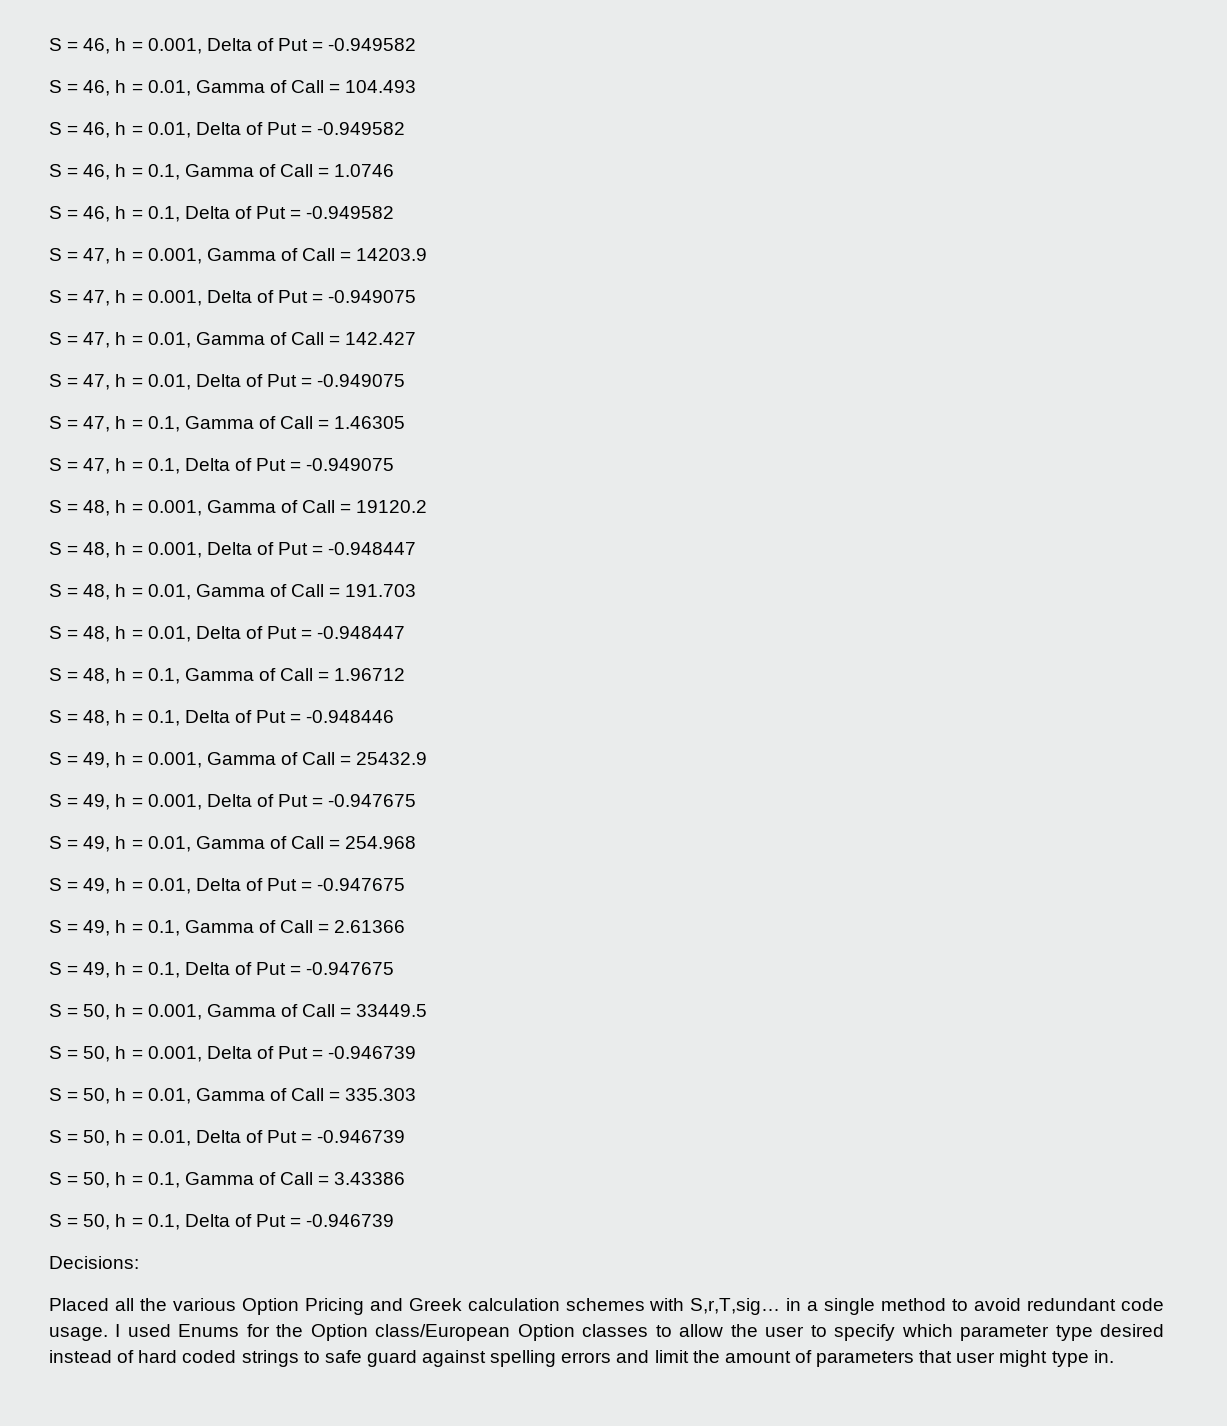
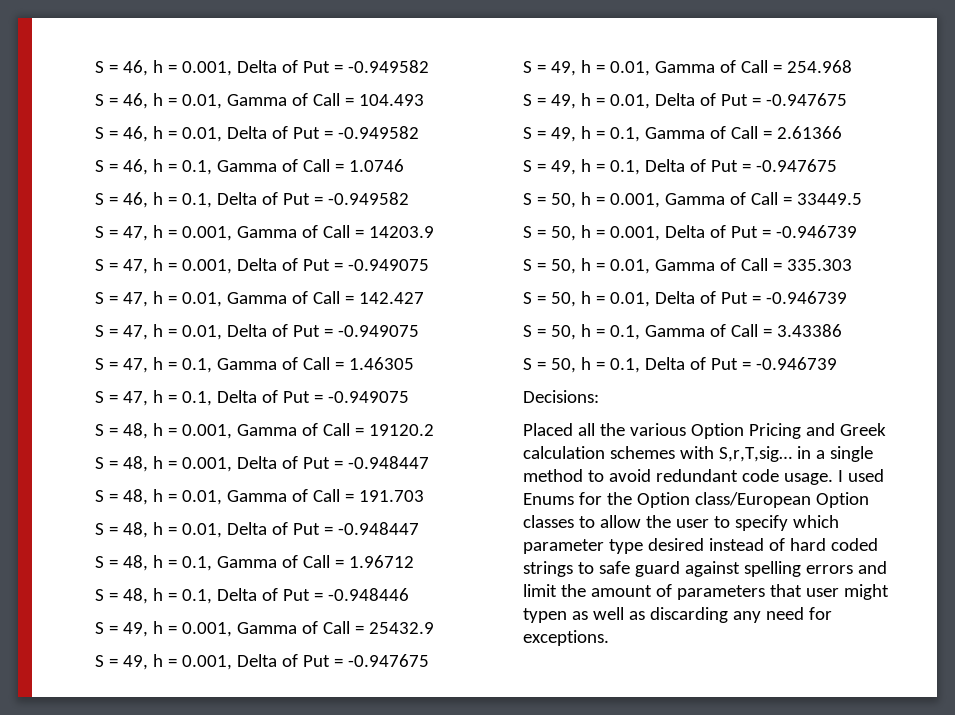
- I used Enums for the Option class/European Option classes to allow the user to specify which parameter type desired instead of hard coded strings to safe guard against spelling errors and limit the amount of parameters that user might type in.
+ I used Enums for the Option class/European Option classes to allow the user to specify which parameter type desired instead of hard coded strings to safe guard against spelling errors and limit the amount of parameters that user might typen as well as discarding any need for exceptions.

